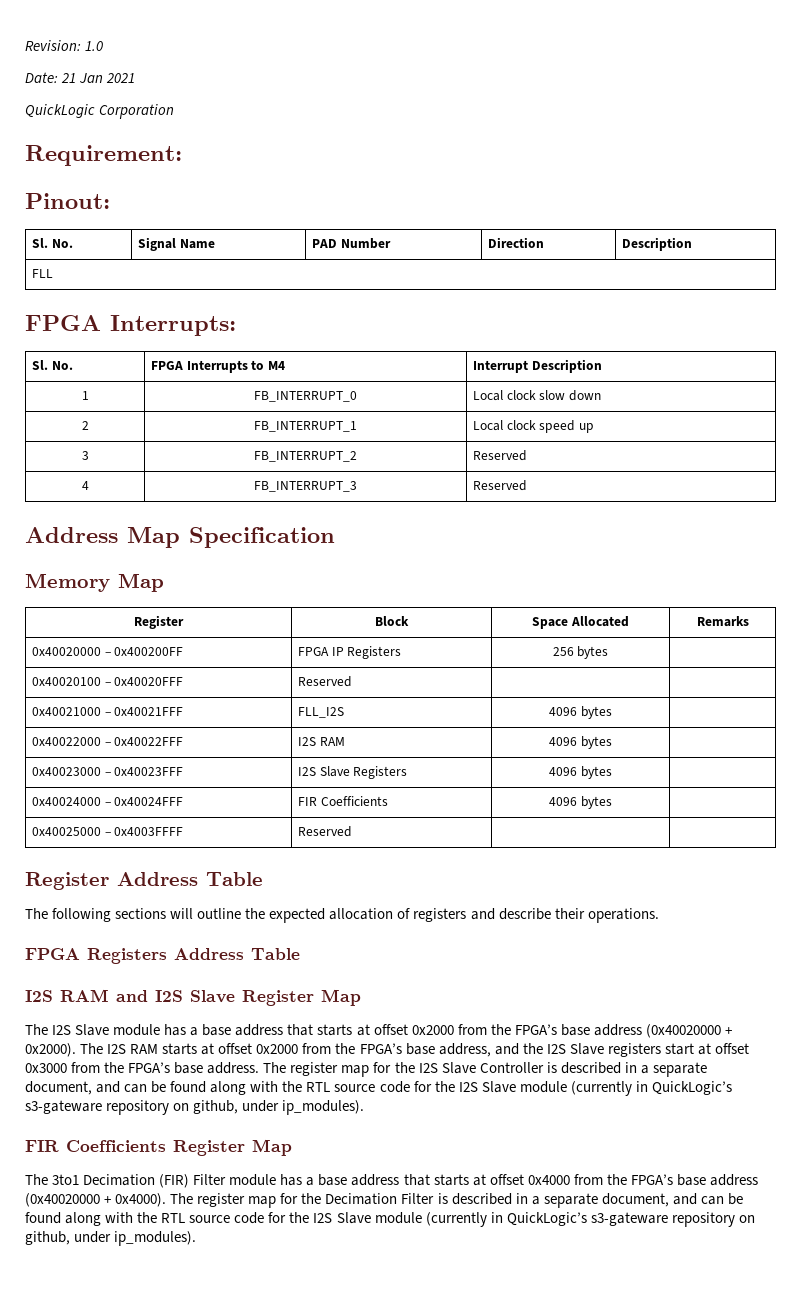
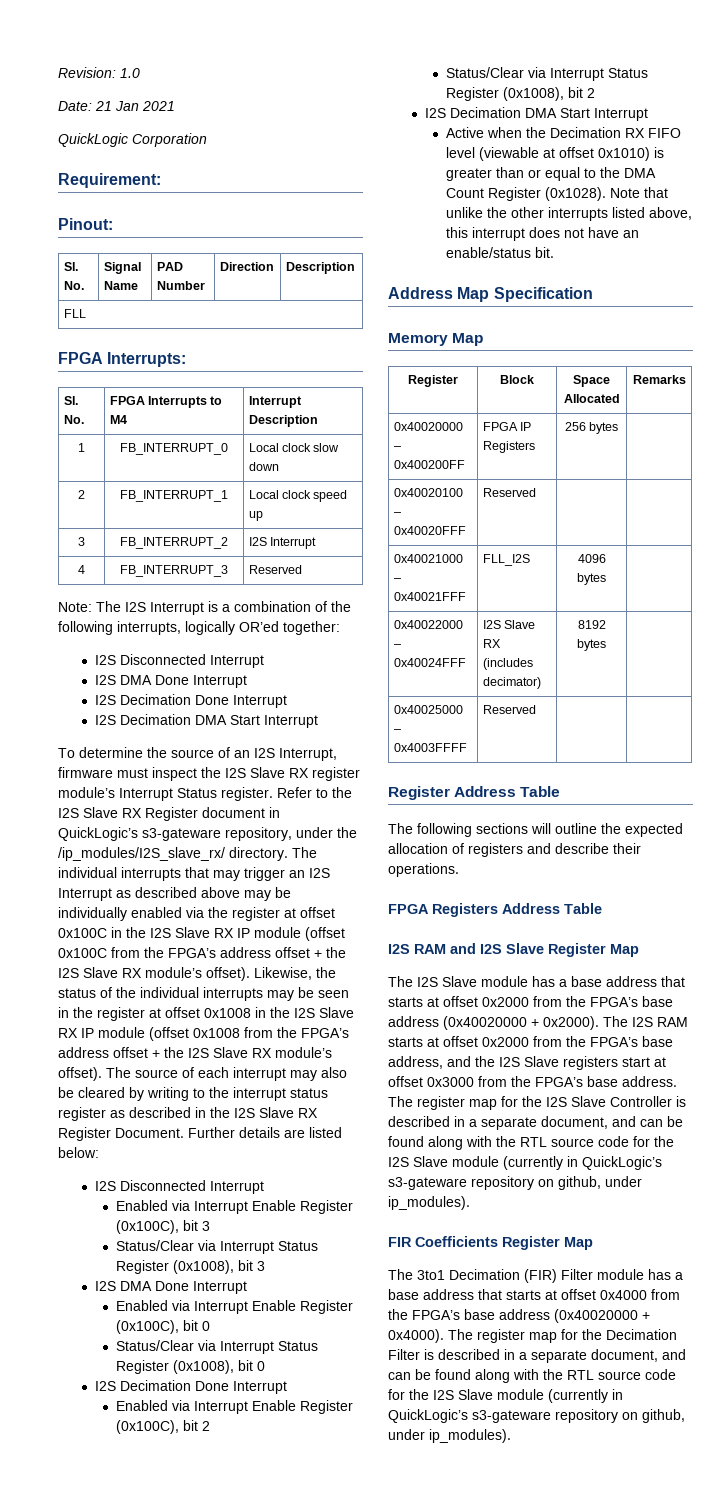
- 3 | FB_INTERRUPT_2 | Reserved
+ 3 | FB_INTERRUPT_2 | I2S Interrupt
+ Note: The I2S Interrupt is a combination of the following interrupts, logically OR’ed together:
+ I2S Disconnected Interrupt
+ I2S DMA Done Interrupt
+ I2S Decimation Done Interrupt
+ I2S Decimation DMA Start Interrupt
+ To determine the source of an I2S Interrupt, firmware must inspect the I2S Slave RX register module’s Interrupt Status register. Refer to the I2S Slave RX Register document in QuickLogic’s s3-gateware repository, under the /ip_modules/I2S_slave_rx/ directory. The individual interrupts that may trigger an I2S Interrupt as described above may be individually enabled via the register at offset 0x100C in the I2S Slave RX IP module (offset 0x100C from the FPGA’s address offset + the I2S Slave RX module’s offset). Likewise, the status of the individual interrupts may be seen in the register at offset 0x1008 in the I2S Slave RX IP module (offset 0x1008 from the FPGA’s address offset + the I2S Slave RX module’s offset). The source of each interrupt may also be cleared by writing to the interrupt status register as described in the I2S Slave RX Register Document. Further details are listed below:
+ I2S Disconnected Interrupt
+ Enabled via Interrupt Enable Register (0x100C), bit 3
+ Status/Clear via Interrupt Status Register (0x1008), bit 3
+ I2S DMA Done Interrupt
+ Enabled via Interrupt Enable Register (0x100C), bit 0
+ Status/Clear via Interrupt Status Register (0x1008), bit 0
+ I2S Decimation Done Interrupt
+ Enabled via Interrupt Enable Register (0x100C), bit 2
+ Status/Clear via Interrupt Status Register (0x1008), bit 2
+ I2S Decimation DMA Start Interrupt
+ Active when the Decimation RX FIFO level (viewable at offset 0x1010) is greater than or equal to the DMA Count Register (0x1028). Note that unlike the other interrupts listed above, this interrupt does not have an enable/status bit.
- 0x40022000 – 0x40022FFF | I2S RAM | 4096 bytes |
- 0x40023000 – 0x40023FFF | I2S Slave Registers | 4096 bytes |
- 0x40024000 – 0x40024FFF | FIR Coefficients | 4096 bytes |
+ 0x40022000 – 0x40024FFF | I2S Slave RX (includes decimator) | 8192 bytes |

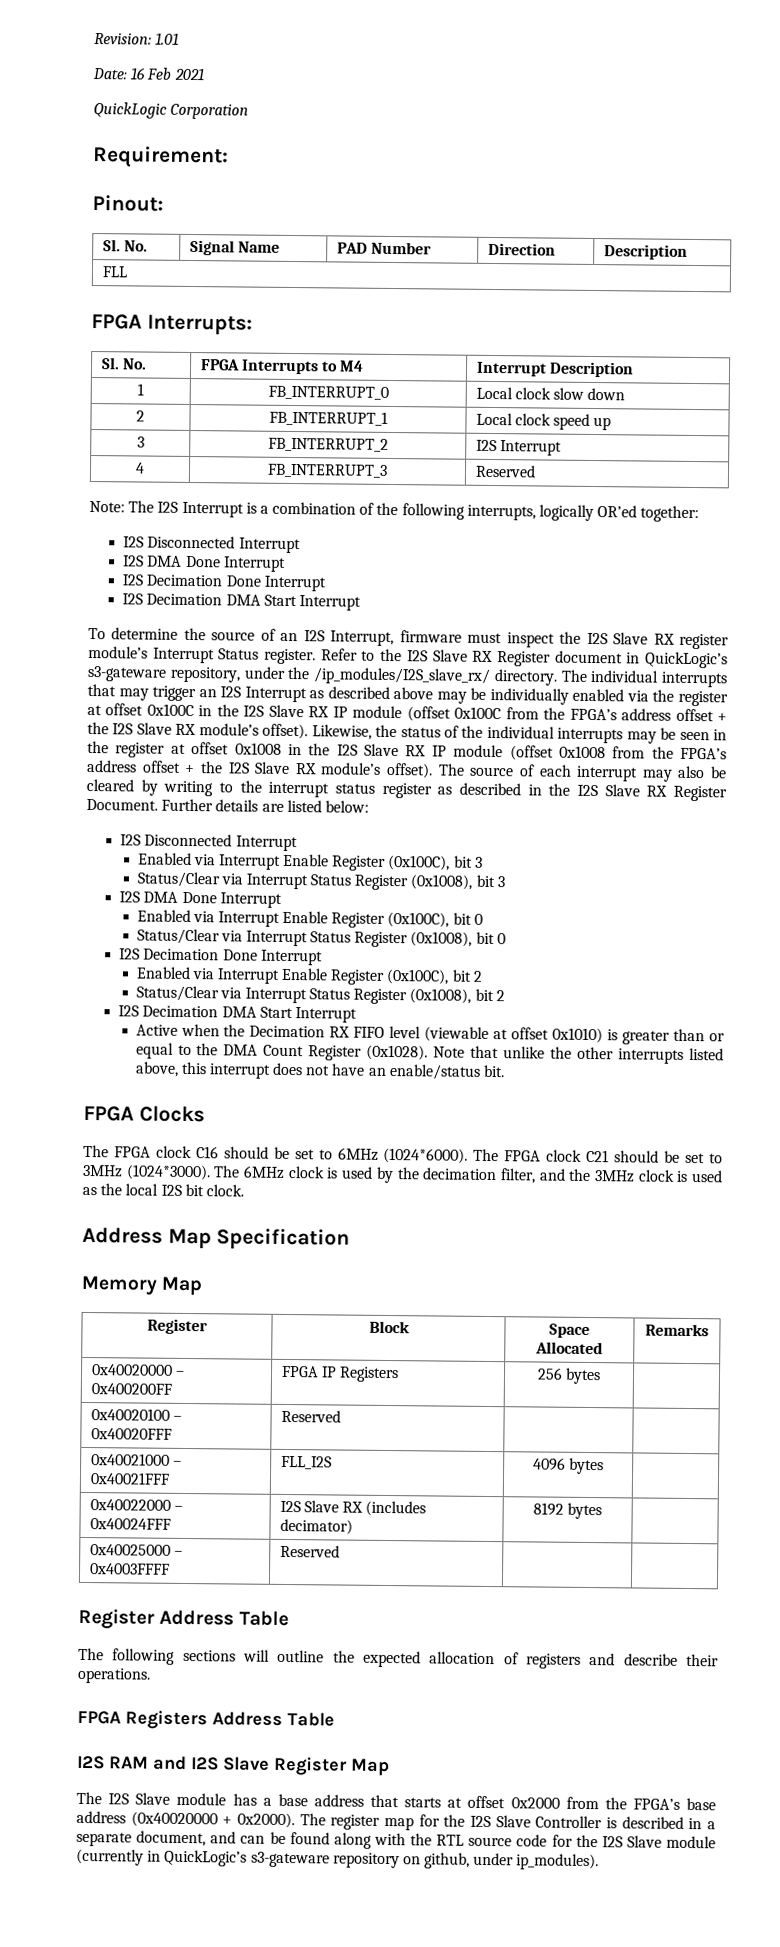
- Revision: 1.0
+ Revision: 1.01
- Date: 21 Jan 2021
+ Date: 16 Feb 2021
+ FPGA Clocks
+ The FPGA clock C16 should be set to 6MHz (1024*6000). The FPGA clock C21 should be set to 3MHz (1024*3000). The 6MHz clock is used by the decimation filter, and the 3MHz clock is used as the local I2S bit clock.
- The I2S RAM starts at offset 0x2000 from the FPGA’s base address, and the I2S Slave registers start at offset 0x3000 from the FPGA’s base address. The register map for the I2S Slave Controller is described in a separate document, and can be found along with the RTL source code for the I2S Slave module (currently in QuickLogic’s s3-gateware repository on github, under ip_modules).
+ The register map for the I2S Slave Controller is described in a separate document, and can be found along with the RTL source code for the I2S Slave module (currently in QuickLogic’s s3-gateware repository on github, under ip_modules).
- FIR Coefficients Register Map
- The 3to1 Decimation (FIR) Filter module has a base address that starts at offset 0x4000 from the FPGA’s base address (0x40020000 + 0x4000). The register map for the Decimation Filter is described in a separate document, and can be found along with the RTL source code for the I2S Slave module (currently in QuickLogic’s s3-gateware repository on github, under ip_modules).

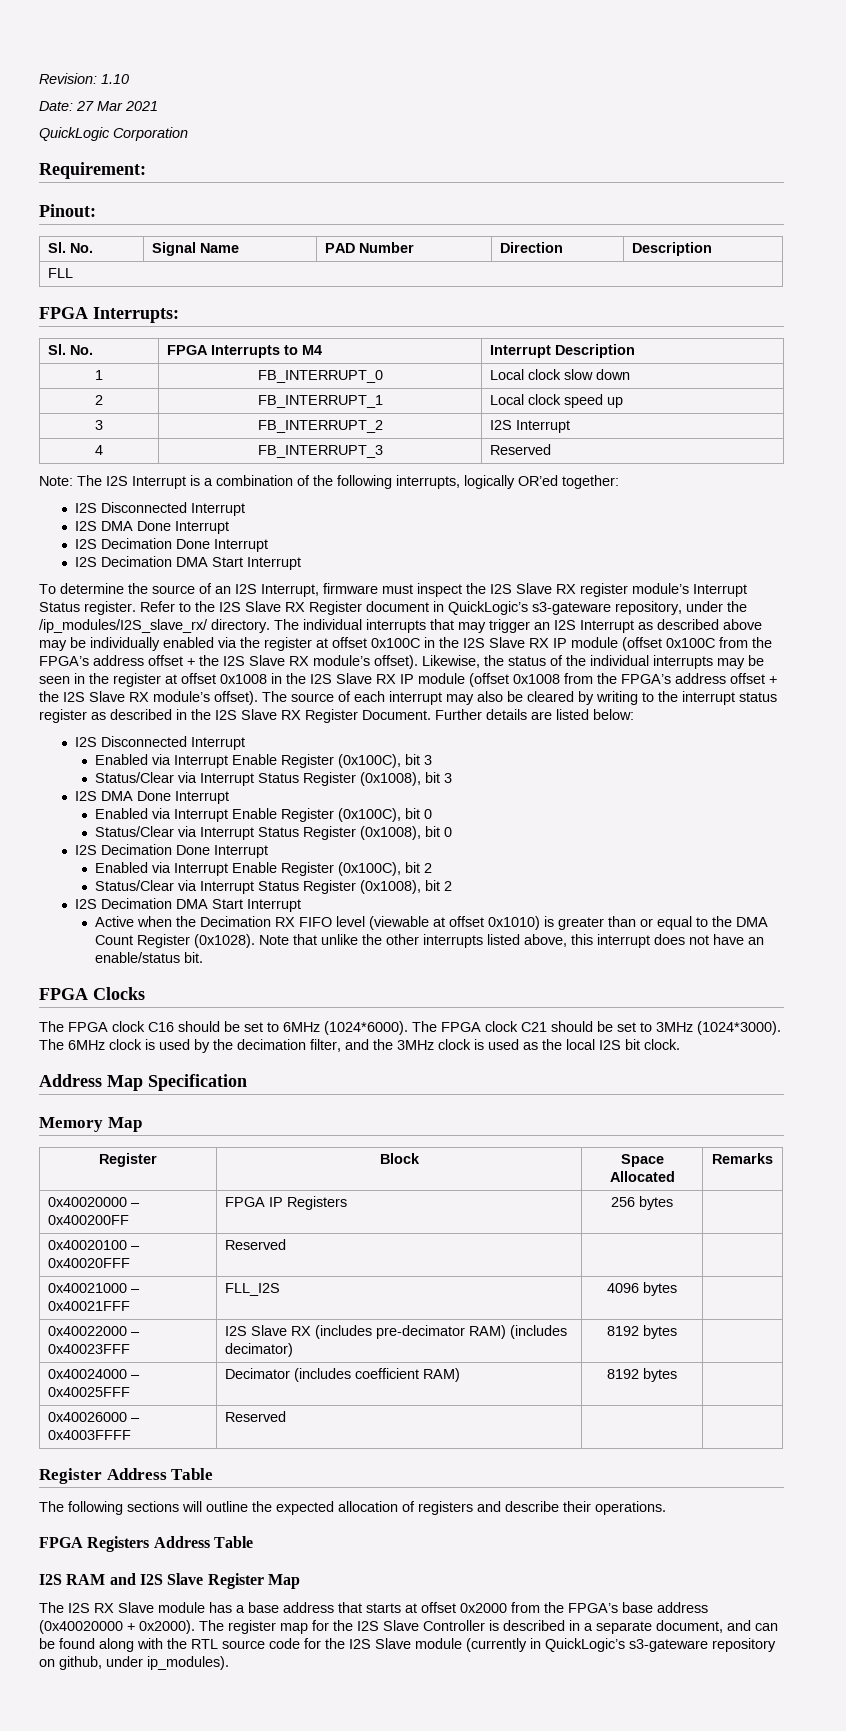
- Revision: 1.01
+ Revision: 1.10
- Date: 16 Feb 2021
+ Date: 27 Mar 2021
- 0x40022000 – 0x40024FFF | I2S Slave RX (includes decimator) | 8192 bytes |
+ 0x40022000 – 0x40023FFF | I2S Slave RX (includes pre-decimator RAM) (includes decimator) | 8192 bytes |
- 0x40025000 – 0x4003FFFF | Reserved | |
+ 0x40024000 – 0x40025FFF | Decimator (includes coefficient RAM) | 8192 bytes |
+ 0x40026000 – 0x4003FFFF | Reserved | |
- The I2S Slave module has a base address that starts at offset 0x2000 from the FPGA’s base address (0x40020000 + 0x2000).
+ The I2S RX Slave module has a base address that starts at offset 0x2000 from the FPGA’s base address (0x40020000 + 0x2000).

